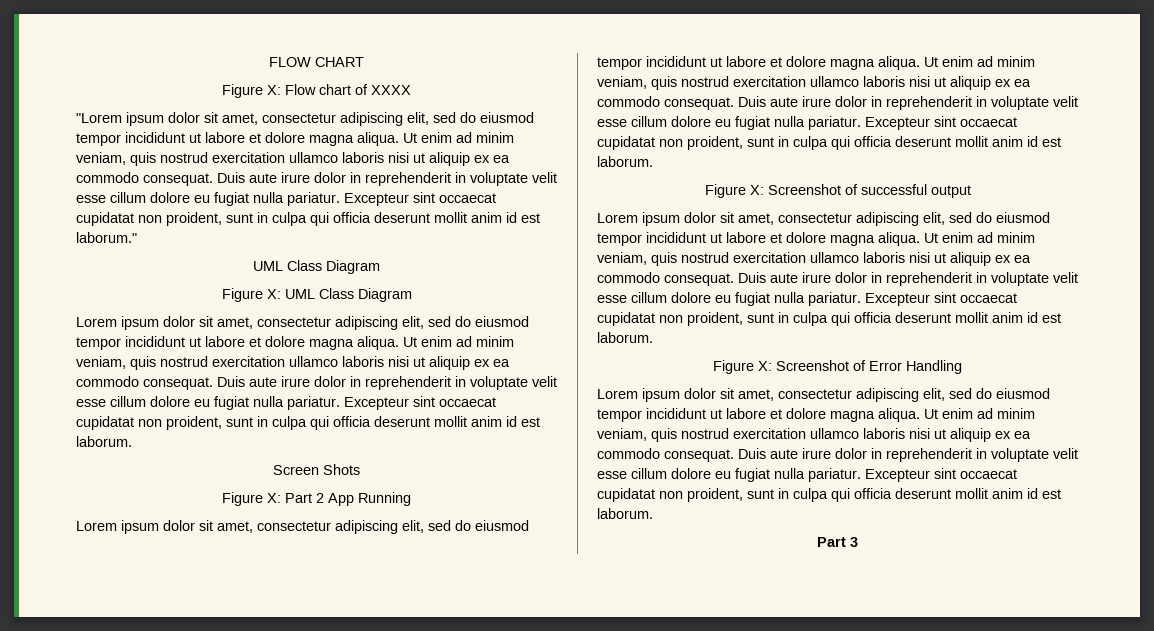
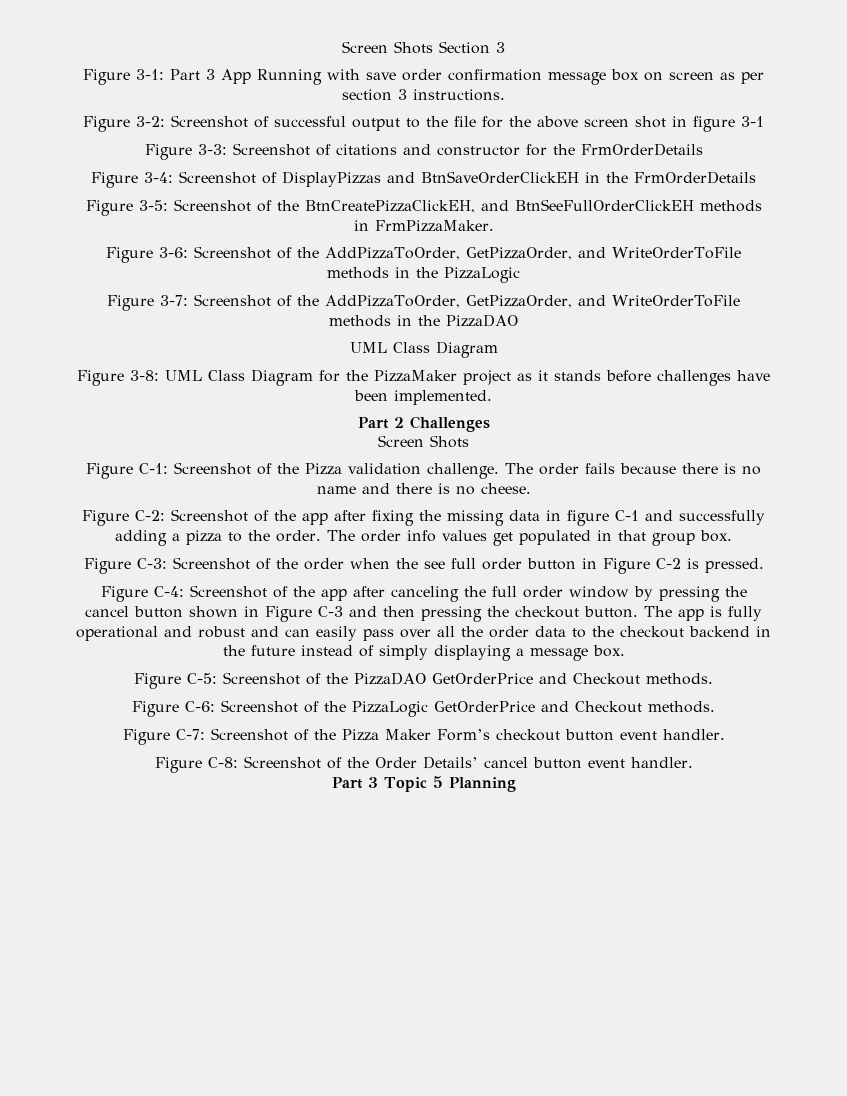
- FLOW CHART
- Figure X: Flow chart of XXXX
- "Lorem ipsum dolor sit amet, consectetur adipiscing elit, sed do eiusmod tempor incididunt ut labore et dolore magna aliqua. Ut enim ad minim veniam, quis nostrud exercitation ullamco laboris nisi ut aliquip ex ea commodo consequat. Duis aute irure dolor in reprehenderit in voluptate velit esse cillum dolore eu fugiat nulla pariatur. Excepteur sint occaecat cupidatat non proident, sunt in culpa qui officia deserunt mollit anim id est laborum."
+ Screen Shots Section 3
+ Figure 3-1: Part 3 App Running with save order confirmation message box on screen as per section 3 instructions.
+ Figure 3-2: Screenshot of successful output to the file for the above screen shot in figure 3-1
+ Figure 3-3: Screenshot of citations and constructor for the FrmOrderDetails
+ Figure 3-4: Screenshot of DisplayPizzas and BtnSaveOrderClickEH in the FrmOrderDetails
+ Figure 3-5: Screenshot of the BtnCreatePizzaClickEH, and BtnSeeFullOrderClickEH methods in FrmPizzaMaker.
+ Figure 3-6: Screenshot of the AddPizzaToOrder, GetPizzaOrder, and WriteOrderToFile methods in the PizzaLogic
+ Figure 3-7: Screenshot of the AddPizzaToOrder, GetPizzaOrder, and WriteOrderToFile methods in the PizzaDAO
- Figure X: UML Class Diagram
- Lorem ipsum dolor sit amet, consectetur adipiscing elit, sed do eiusmod tempor incididunt ut labore et dolore magna aliqua. Ut enim ad minim veniam, quis nostrud exercitation ullamco laboris nisi ut aliquip ex ea commodo consequat. Duis aute irure dolor in reprehenderit in voluptate velit esse cillum dolore eu fugiat nulla pariatur. Excepteur sint occaecat cupidatat non proident, sunt in culpa qui officia deserunt mollit anim id est laborum.
+ Figure 3-8: UML Class Diagram for the PizzaMaker project as it stands before challenges have been implemented.
+ Part 2 Challenges
  Screen Shots
- Figure X: Part 2 App Running
- Lorem ipsum dolor sit amet, consectetur adipiscing elit, sed do eiusmod tempor incididunt ut labore et dolore magna aliqua. Ut enim ad minim veniam, quis nostrud exercitation ullamco laboris nisi ut aliquip ex ea commodo consequat. Duis aute irure dolor in reprehenderit in voluptate velit esse cillum dolore eu fugiat nulla pariatur. Excepteur sint occaecat cupidatat non proident, sunt in culpa qui officia deserunt mollit anim id est laborum.
- Figure X: Screenshot of successful output
- Lorem ipsum dolor sit amet, consectetur adipiscing elit, sed do eiusmod tempor incididunt ut labore et dolore magna aliqua. Ut enim ad minim veniam, quis nostrud exercitation ullamco laboris nisi ut aliquip ex ea commodo consequat. Duis aute irure dolor in reprehenderit in voluptate velit esse cillum dolore eu fugiat nulla pariatur. Excepteur sint occaecat cupidatat non proident, sunt in culpa qui officia deserunt mollit anim id est laborum.
- Figure X: Screenshot of Error Handling
- Lorem ipsum dolor sit amet, consectetur adipiscing elit, sed do eiusmod tempor incididunt ut labore et dolore magna aliqua. Ut enim ad minim veniam, quis nostrud exercitation ullamco laboris nisi ut aliquip ex ea commodo consequat. Duis aute irure dolor in reprehenderit in voluptate velit esse cillum dolore eu fugiat nulla pariatur. Excepteur sint occaecat cupidatat non proident, sunt in culpa qui officia deserunt mollit anim id est laborum.
- Part 3
+ Figure C-1: Screenshot of the Pizza validation challenge. The order fails because there is no name and there is no cheese.
+ Figure C-2: Screenshot of the app after fixing the missing data in figure C-1 and successfully adding a pizza to the order. The order info values get populated in that group box.
+ Figure C-3: Screenshot of the order when the see full order button in Figure C-2 is pressed.
+ Figure C-4: Screenshot of the app after canceling the full order window by pressing the cancel button shown in Figure C-3 and then pressing the checkout button. The app is fully operational and robust and can easily pass over all the order data to the checkout backend in the future instead of simply displaying a message box.
+ Figure C-5: Screenshot of the PizzaDAO GetOrderPrice and Checkout methods.
+ Figure C-6: Screenshot of the PizzaLogic GetOrderPrice and Checkout methods.
+ Figure C-7: Screenshot of the Pizza Maker Form’s checkout button event handler.
+ Figure C-8: Screenshot of the Order Details’ cancel button event handler.
+ Part 3 Topic 5 Planning

